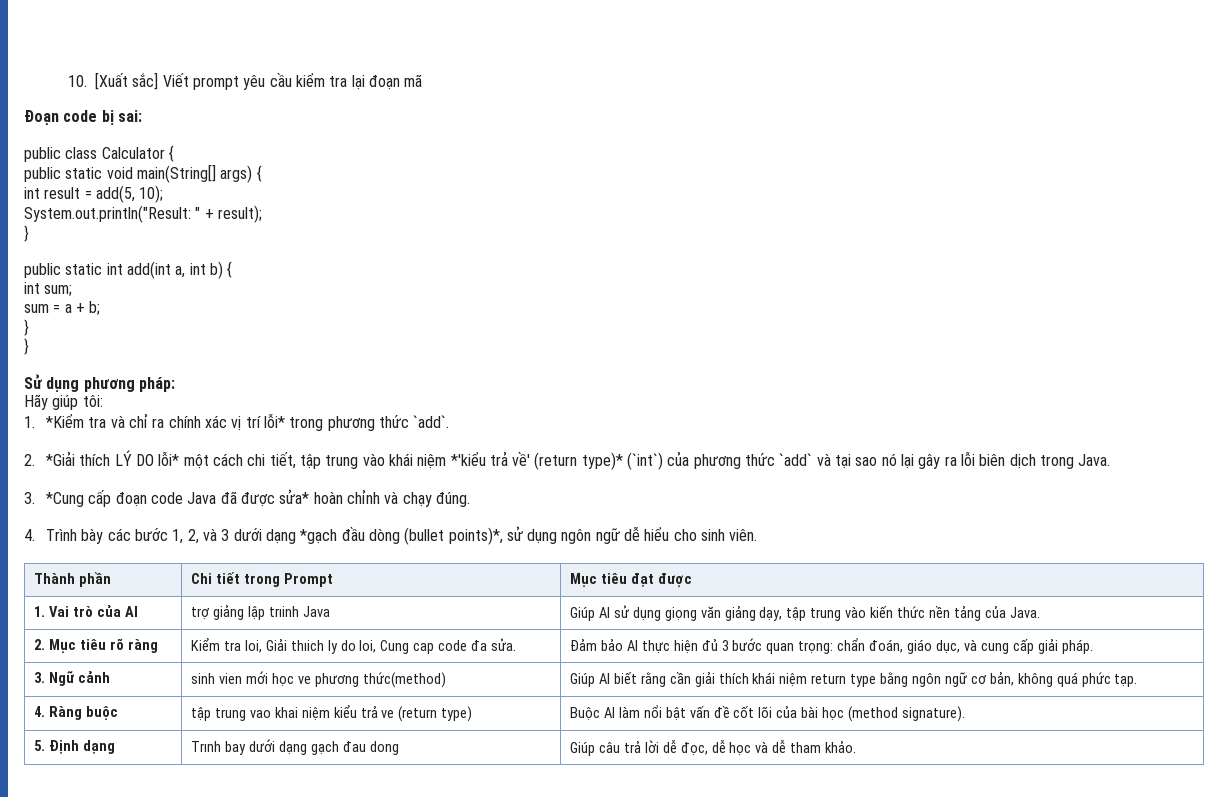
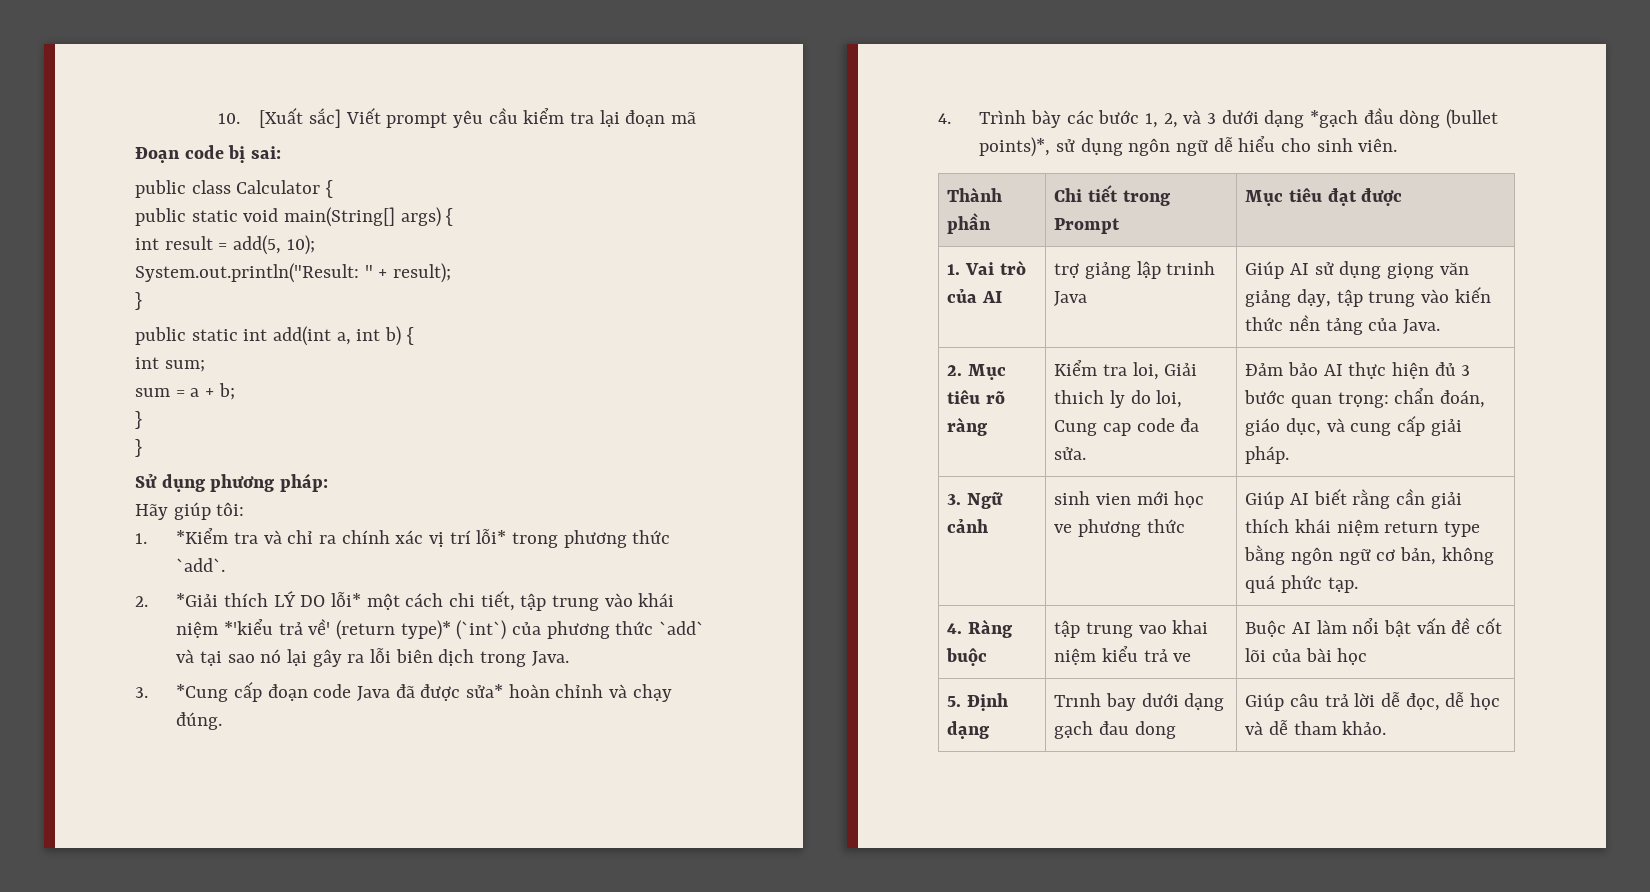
- 3. Ngữ cảnh | sinh vien mới học ve phương thức(method) | Giúp AI biết rằng cần giải thích khái niệm return type bằng ngôn ngữ cơ bản, không quá phức tạp.
+ 3. Ngữ cảnh | sinh vien mới học ve phương thức | Giúp AI biết rằng cần giải thích khái niệm return type bằng ngôn ngữ cơ bản, không quá phức tạp.
- 4. Ràng buộc | tập trung vao khai niệm kiểu trả ve (return type) | Buộc AI làm nổi bật vấn đề cốt lõi của bài học (method signature).
+ 4. Ràng buộc | tập trung vao khai niệm kiểu trả ve | Buộc AI làm nổi bật vấn đề cốt lõi của bài học

